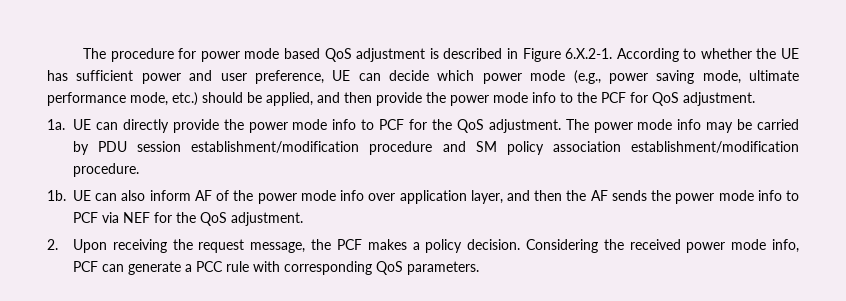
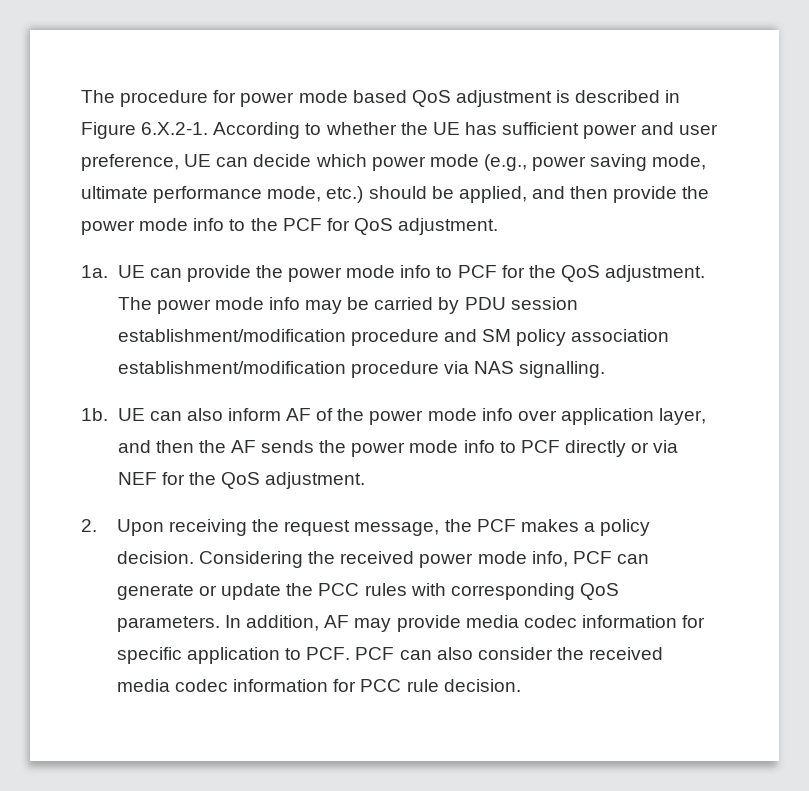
- UE can directly provide the power mode info to PCF for the QoS adjustment.
+ UE can provide the power mode info to PCF for the QoS adjustment.
- The power mode info may be carried by PDU session establishment/modification procedure and SM policy association establishment/modification procedure.
+ The power mode info may be carried by PDU session establishment/modification procedure and SM policy association establishment/modification procedure via NAS signalling.
- UE can also inform AF of the power mode info over application layer, and then the AF sends the power mode info to PCF via NEF for the QoS adjustment.
+ UE can also inform AF of the power mode info over application layer, and then the AF sends the power mode info to PCF directly or via NEF for the QoS adjustment.
- Considering the received power mode info, PCF can generate a PCC rule with corresponding QoS parameters.
+ Considering the received power mode info, PCF can generate or update the PCC rules with corresponding QoS parameters. In addition, AF may provide media codec information for specific application to PCF. PCF can also consider the received media codec information for PCC rule decision.

